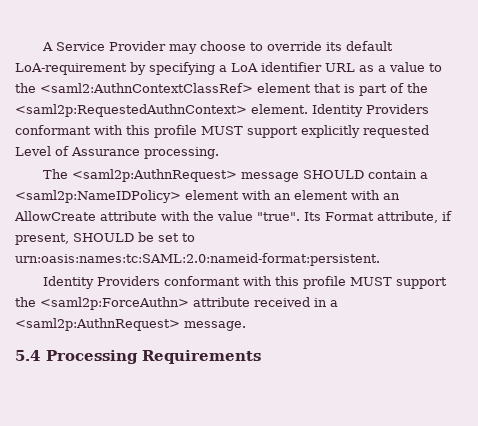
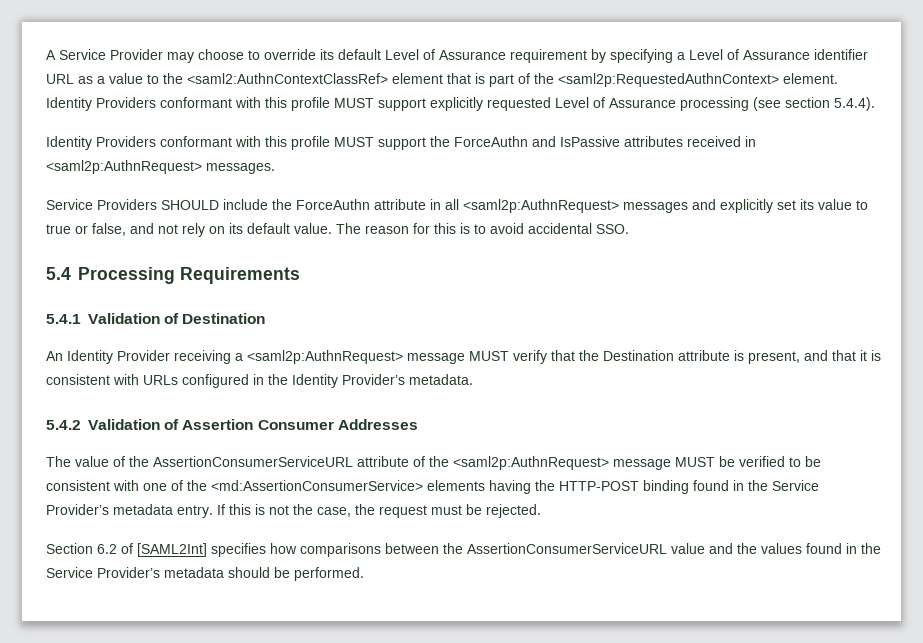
- A Service Provider may choose to override its default LoA-requirement by specifying a LoA identifier URL as a value to the <saml2:AuthnContextClassRef> element that is part of the <saml2p:RequestedAuthnContext> element.
+ A Service Provider may choose to override its default Level of Assurance requirement by specifying a Level of Assurance identifier URL as a value to the <saml2:AuthnContextClassRef> element that is part of the <saml2p:RequestedAuthnContext> element.
- Identity Providers conformant with this profile MUST support explicitly requested Level of Assurance processing.
- The <saml2p:AuthnRequest> message SHOULD contain a <saml2p:NameIDPolicy> element with an element with an AllowCreate attribute with the value "true". Its Format attribute, if present, SHOULD be set to urn:oasis:names:tc:SAML:2.0:nameid-format:persistent.
+ Identity Providers conformant with this profile MUST support explicitly requested Level of Assurance processing (see section 5.4.4).
- Identity Providers conformant with this profile MUST support the <saml2p:ForceAuthn> attribute received in a <saml2p:AuthnRequest> message.
+ Identity Providers conformant with this profile MUST support the ForceAuthn and IsPassive attributes received in <saml2p:AuthnRequest> messages.
+ Service Providers SHOULD include the ForceAuthn attribute in all <saml2p:AuthnRequest> messages and explicitly set its value to true or false, and not rely on its default value. The reason for this is to avoid accidental SSO.
  5.4 Processing Requirements
+ 5.4.1 Validation of Destination
+ An Identity Provider receiving a <saml2p:AuthnRequest> message MUST verify that the Destination attribute is present, and that it is consistent with URLs configured in the Identity Provider’s metadata.
+ 5.4.2 Validation of Assertion Consumer Addresses
+ The value of the AssertionConsumerServiceURL attribute of the <saml2p:AuthnRequest> message MUST be verified to be consistent with one of the <md:AssertionConsumerService> elements having the HTTP-POST binding found in the Service Provider’s metadata entry. If this is not the case, the request must be rejected.
+ Section 6.2 of [SAML2Int] specifies how comparisons between the AssertionConsumerServiceURL value and the values found in the Service Provider’s metadata should be performed.

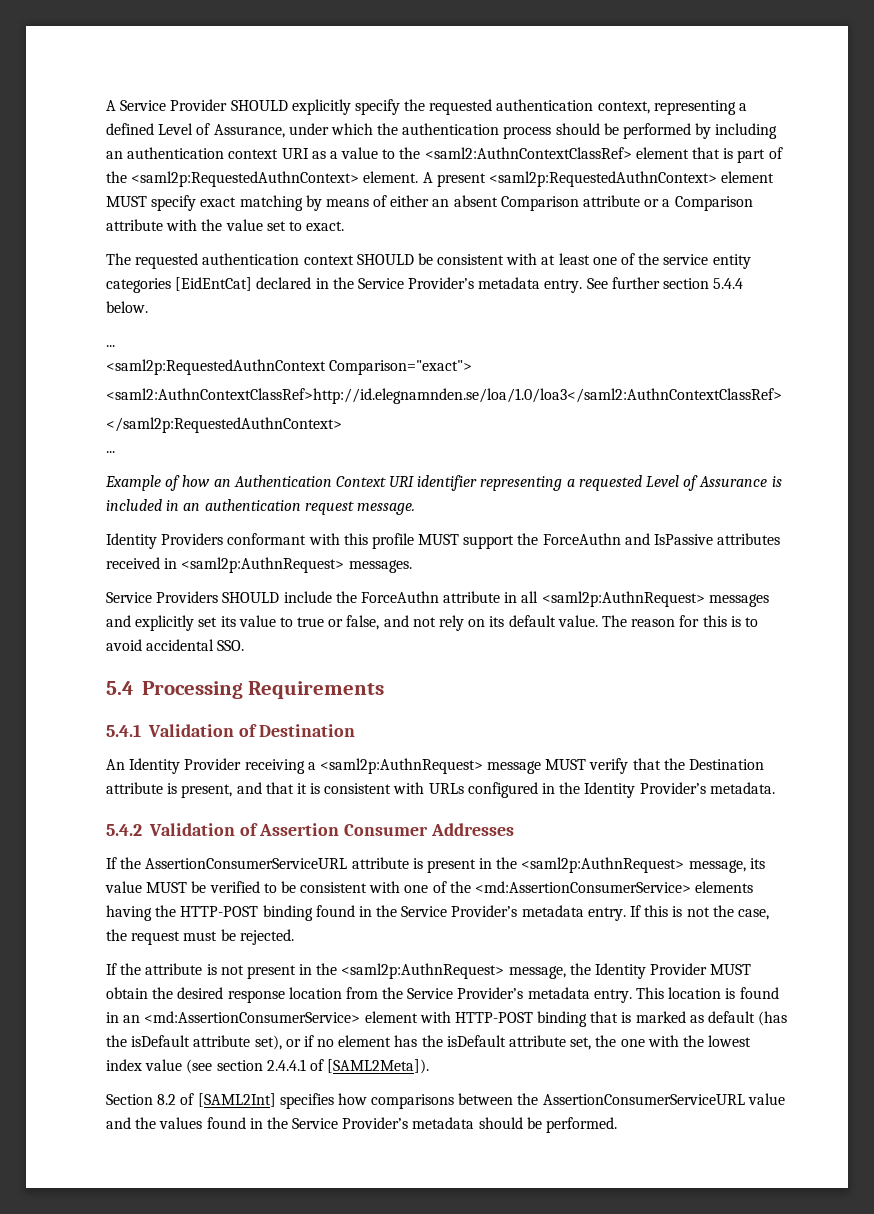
- A Service Provider may choose to override its default Level of Assurance requirement by specifying a Level of Assurance identifier URL as a value to the <saml2:AuthnContextClassRef> element that is part of the <saml2p:RequestedAuthnContext> element.
+ A Service Provider SHOULD explicitly specify the requested authentication context, representing a defined Level of Assurance, under which the authentication process should be performed by including an authentication context URI as a value to the <saml2:AuthnContextClassRef> element that is part of the <saml2p:RequestedAuthnContext> element.
- Identity Providers conformant with this profile MUST support explicitly requested Level of Assurance processing (see section 5.4.4).
+ A present <saml2p:RequestedAuthnContext> element MUST specify exact matching by means of either an absent Comparison attribute or a Comparison attribute with the value set to exact.
+ The requested authentication context SHOULD be consistent with at least one of the service entity categories [EidEntCat] declared in the Service Provider’s metadata entry. See further section 5.4.4 below.
+ ...
+ <saml2p:RequestedAuthnContext Comparison="exact">
+ <saml2:AuthnContextClassRef>http://id.elegnamnden.se/loa/1.0/loa3</saml2:AuthnContextClassRef>
+ </saml2p:RequestedAuthnContext>
+ ...
+ Example of how an Authentication Context URI identifier representing a requested Level of Assurance is included in an authentication request message.
- The value of the AssertionConsumerServiceURL attribute of the <saml2p:AuthnRequest> message MUST be verified to be consistent with one of the <md:AssertionConsumerService> elements having the HTTP-POST binding found in the Service Provider’s metadata entry.
+ If the AssertionConsumerServiceURL attribute is present in the <saml2p:AuthnRequest> message, its value MUST be verified to be consistent with one of the <md:AssertionConsumerService> elements having the HTTP-POST binding found in the Service Provider’s metadata entry.
+ If the attribute is not present in the <saml2p:AuthnRequest> message, the Identity Provider MUST obtain the desired response location from the Service Provider’s metadata entry. This location is found in an <md:AssertionConsumerService> element with HTTP-POST binding that is marked as default (has the isDefault attribute set), or if no element has the isDefault attribute set, the one with the lowest index value (see section 2.4.4.1 of [SAML2Meta]).
- Section 6.2 of [SAML2Int] specifies how comparisons between the AssertionConsumerServiceURL value and the values found in the Service Provider’s metadata should be performed.
+ Section 8.2 of [SAML2Int] specifies how comparisons between the AssertionConsumerServiceURL value and the values found in the Service Provider’s metadata should be performed.

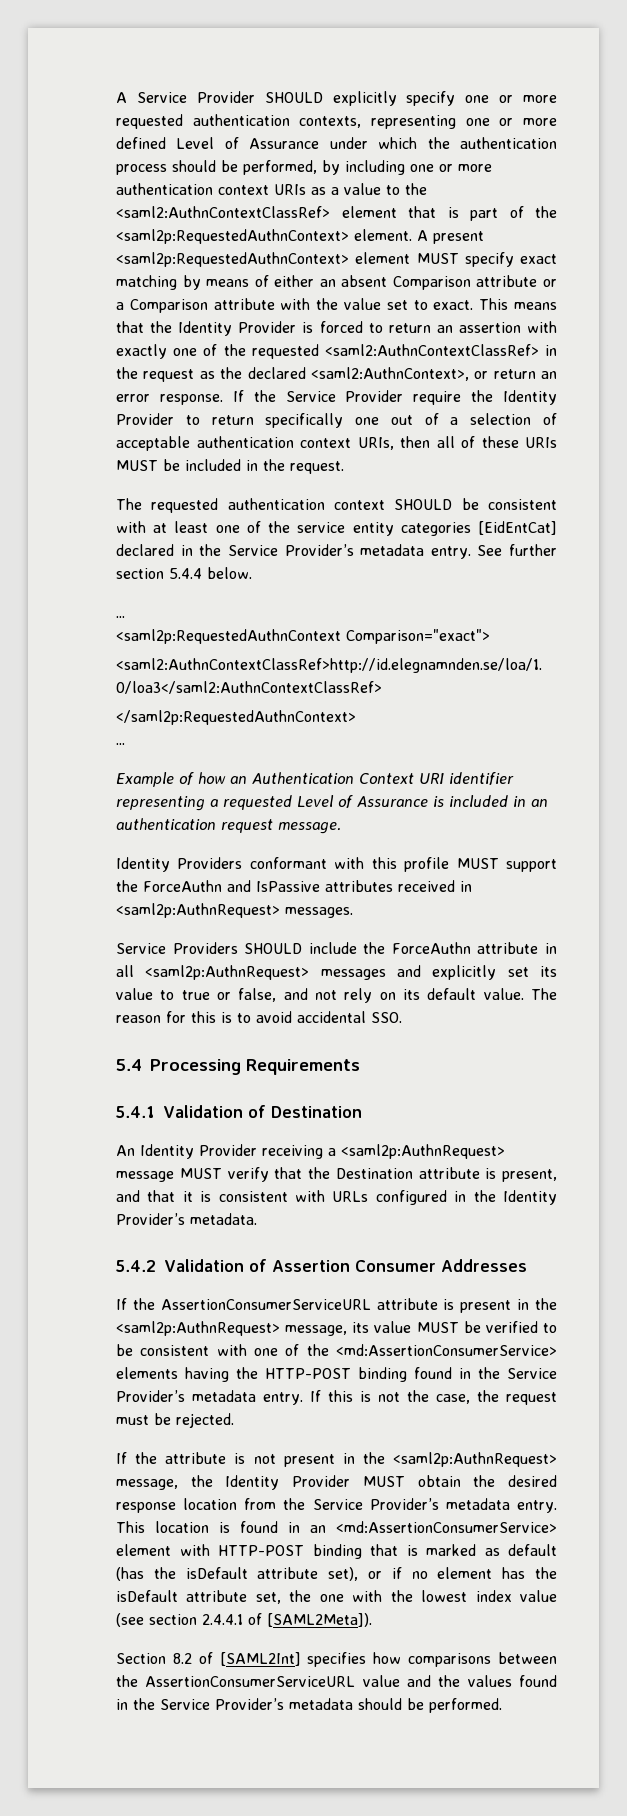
- A Service Provider SHOULD explicitly specify the requested authentication context, representing a defined Level of Assurance, under which the authentication process should be performed by including an authentication context URI as a value to the <saml2:AuthnContextClassRef> element that is part of the <saml2p:RequestedAuthnContext> element.
+ A Service Provider SHOULD explicitly specify one or more requested authentication contexts, representing one or more defined Level of Assurance under which the authentication process should be performed, by including one or more authentication context URIs as a value to the <saml2:AuthnContextClassRef> element that is part of the <saml2p:RequestedAuthnContext> element.
+ This means that the Identity Provider is forced to return an assertion with exactly one of the requested <saml2:AuthnContextClassRef> in the request as the declared <saml2:AuthnContext>, or return an error response. If the Service Provider require the Identity Provider to return specifically one out of a selection of acceptable authentication context URIs, then all of these URIs MUST be included in the request.

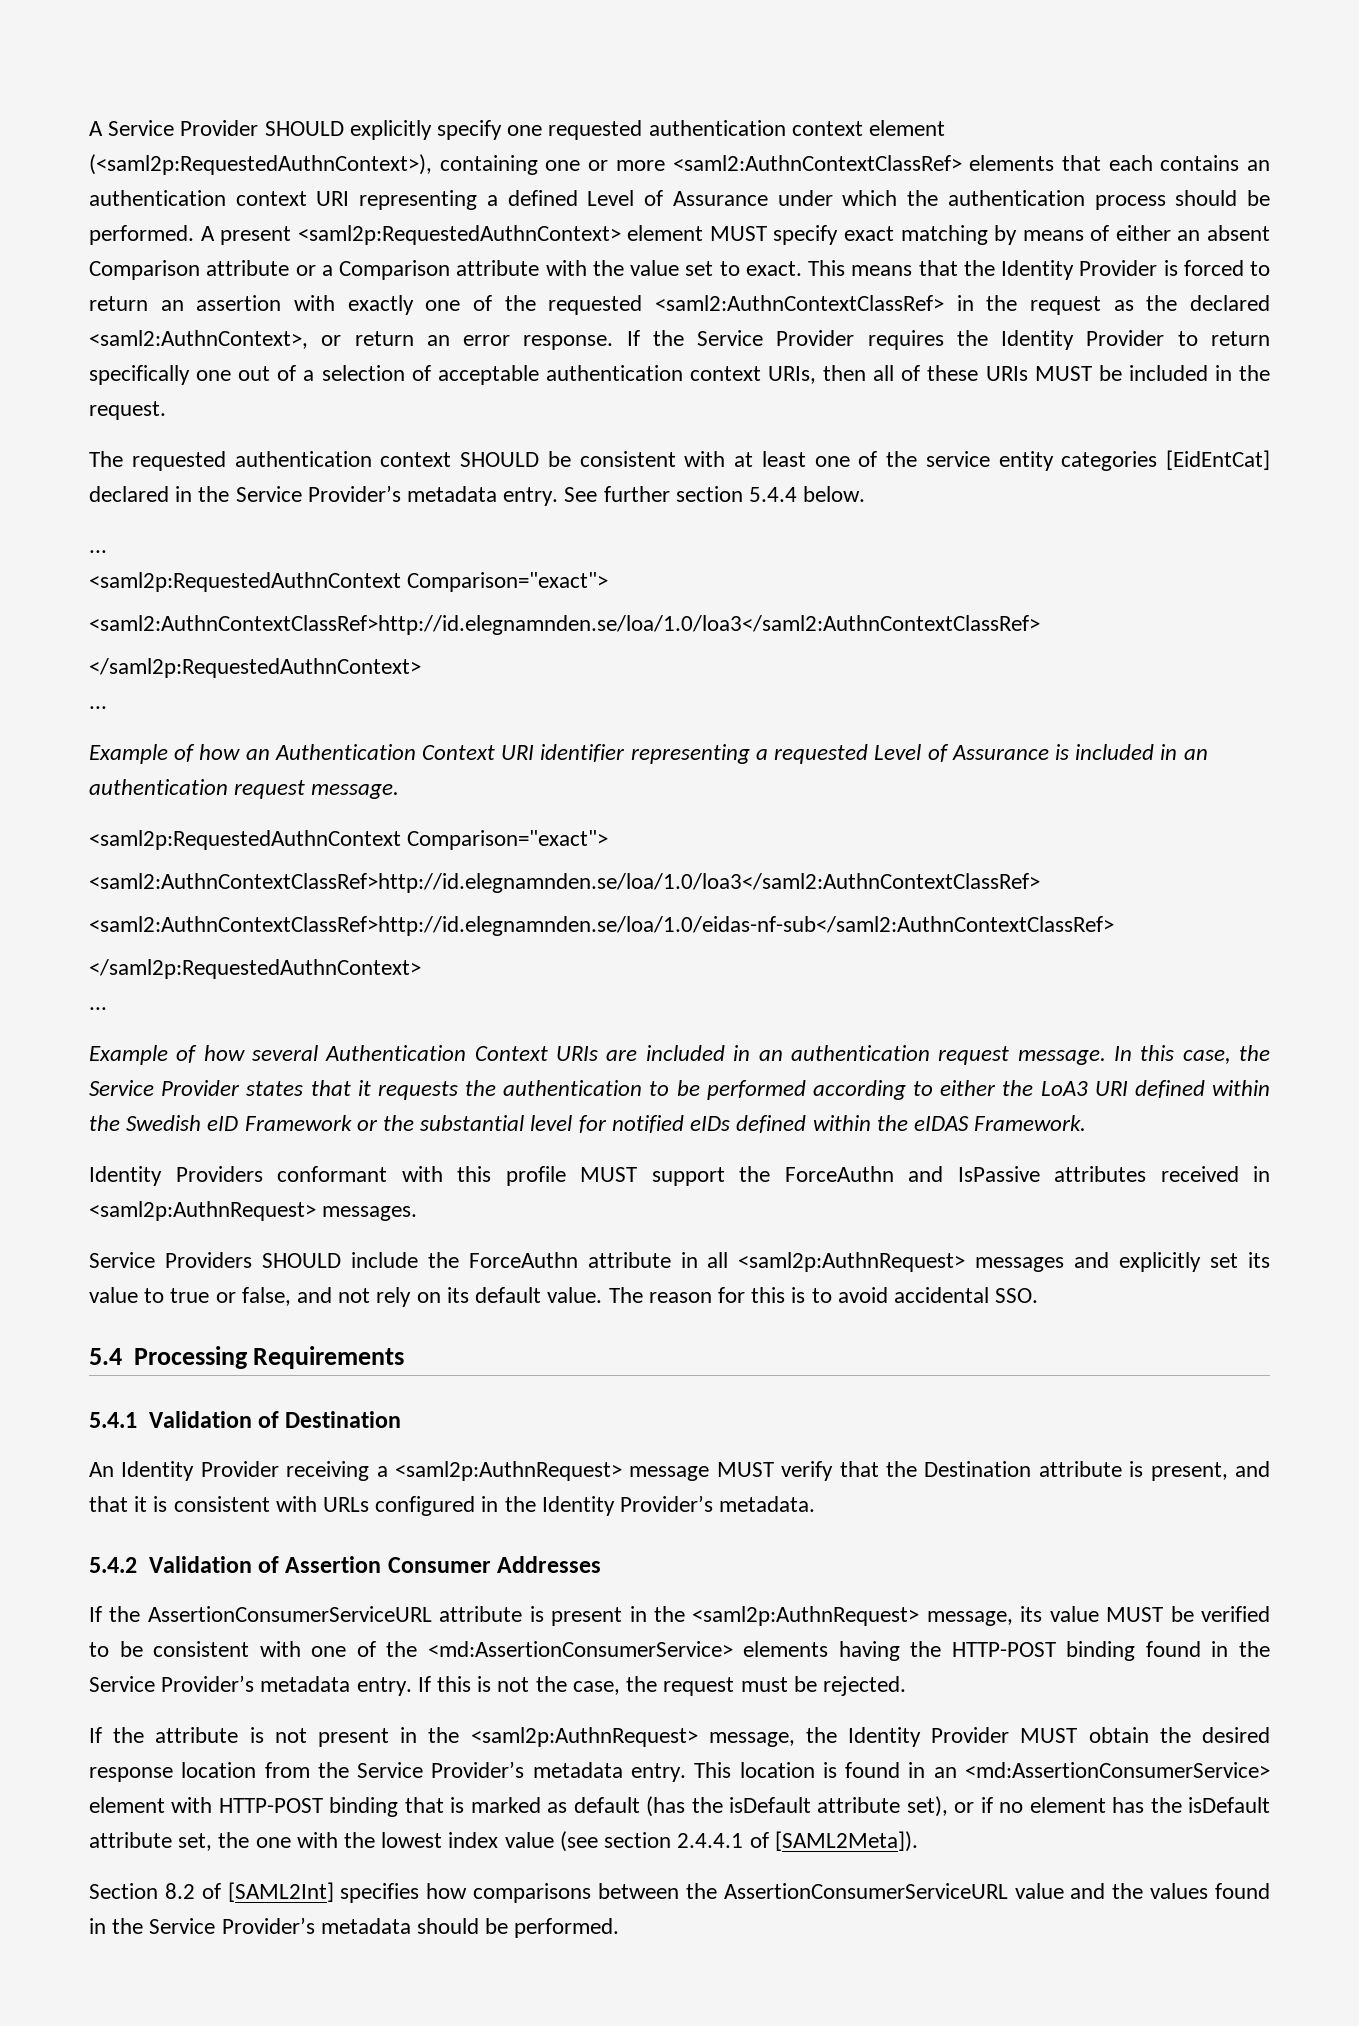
- A Service Provider SHOULD explicitly specify one or more requested authentication contexts, representing one or more defined Level of Assurance under which the authentication process should be performed, by including one or more authentication context URIs as a value to the <saml2:AuthnContextClassRef> element that is part of the <saml2p:RequestedAuthnContext> element.
+ A Service Provider SHOULD explicitly specify one requested authentication context element (<saml2p:RequestedAuthnContext>), containing one or more <saml2:AuthnContextClassRef> elements that each contains an authentication context URI representing a defined Level of Assurance under which the authentication process should be performed.
- If the Service Provider require the Identity Provider to return specifically one out of a selection of acceptable authentication context URIs, then all of these URIs MUST be included in the request.
+ If the Service Provider requires the Identity Provider to return specifically one out of a selection of acceptable authentication context URIs, then all of these URIs MUST be included in the request.
  Example of how an Authentication Context URI identifier representing a requested Level of Assurance is included in an authentication request message.
+ <saml2p:RequestedAuthnContext Comparison="exact">
+ <saml2:AuthnContextClassRef>http://id.elegnamnden.se/loa/1.0/loa3</saml2:AuthnContextClassRef>
+ <saml2:AuthnContextClassRef>http://id.elegnamnden.se/loa/1.0/eidas-nf-sub</saml2:AuthnContextClassRef>
+ </saml2p:RequestedAuthnContext>
+ ...
+ Example of how several Authentication Context URIs are included in an authentication request message. In this case, the Service Provider states that it requests the authentication to be performed according to either the LoA3 URI defined within the Swedish eID Framework or the substantial level for notified eIDs defined within the eIDAS Framework.

